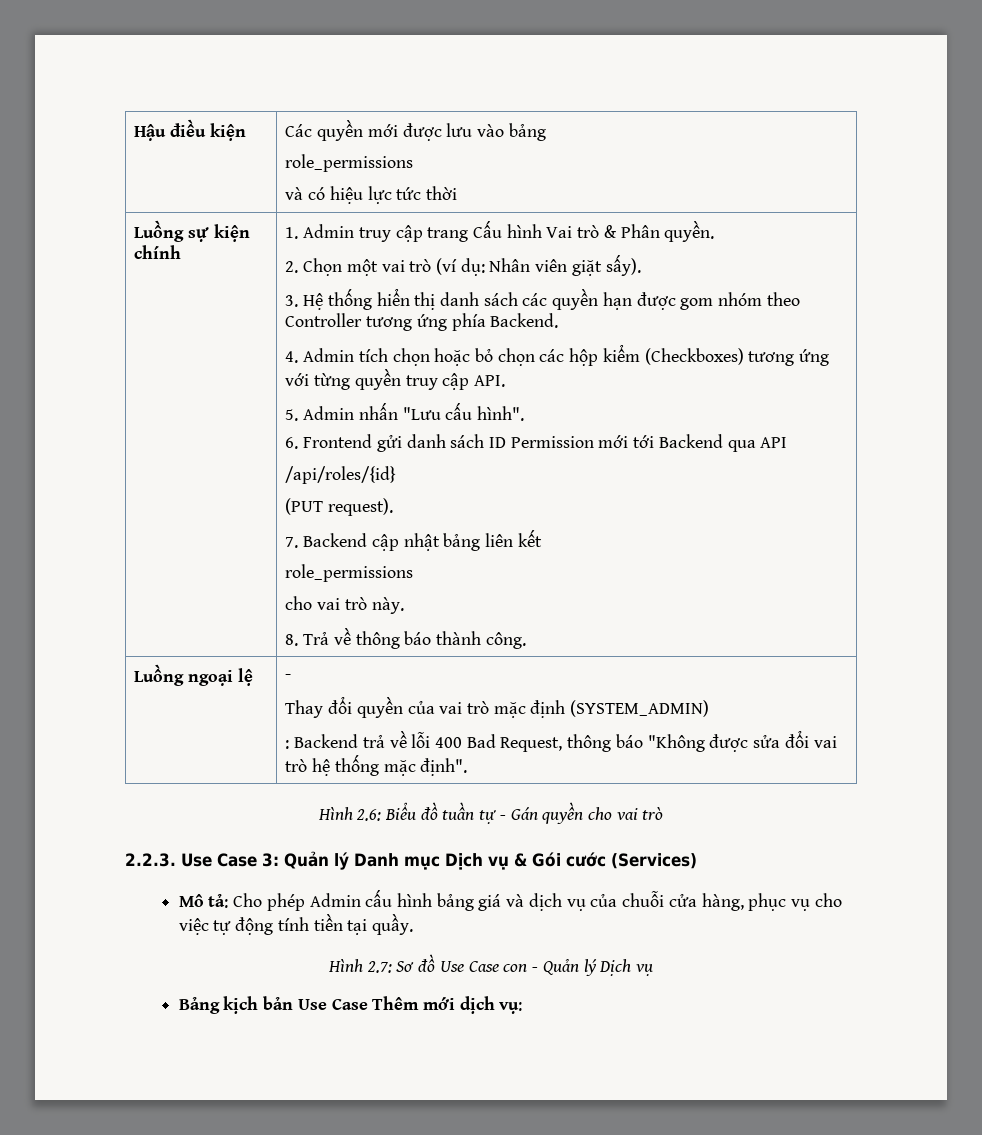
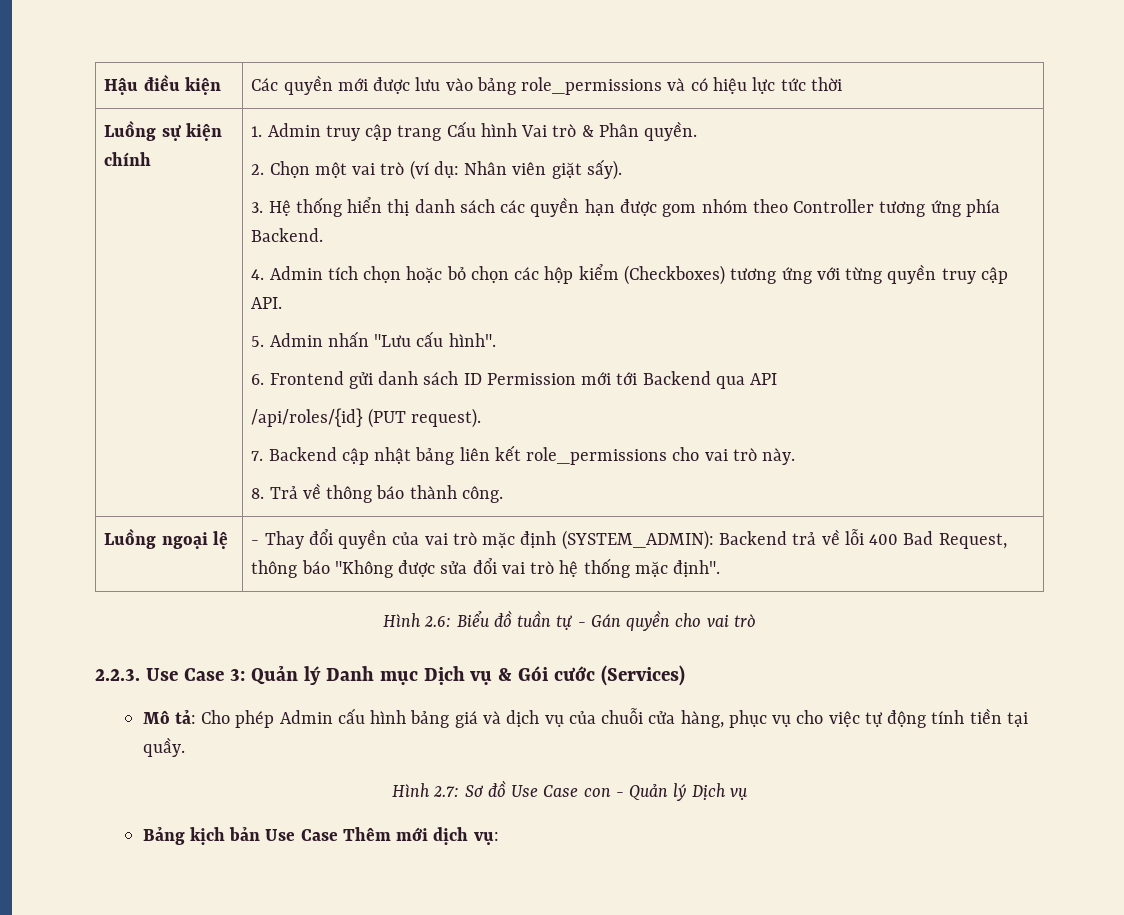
- Hậu điều kiện | Các quyền mới được lưu vào bảng
- role_permissions
- và có hiệu lực tức thời
+ Hậu điều kiện | Các quyền mới được lưu vào bảng role_permissions và có hiệu lực tức thời
- /api/roles/{id}
- (PUT request).
+ /api/roles/{id} (PUT request).
- 7. Backend cập nhật bảng liên kết
- role_permissions
- cho vai trò này.
+ 7. Backend cập nhật bảng liên kết role_permissions cho vai trò này.
- Luồng ngoại lệ | -
- Thay đổi quyền của vai trò mặc định (SYSTEM_ADMIN)
- : Backend trả về lỗi 400 Bad Request, thông báo "Không được sửa đổi vai trò hệ thống mặc định".
+ Luồng ngoại lệ | - Thay đổi quyền của vai trò mặc định (SYSTEM_ADMIN): Backend trả về lỗi 400 Bad Request, thông báo "Không được sửa đổi vai trò hệ thống mặc định".

